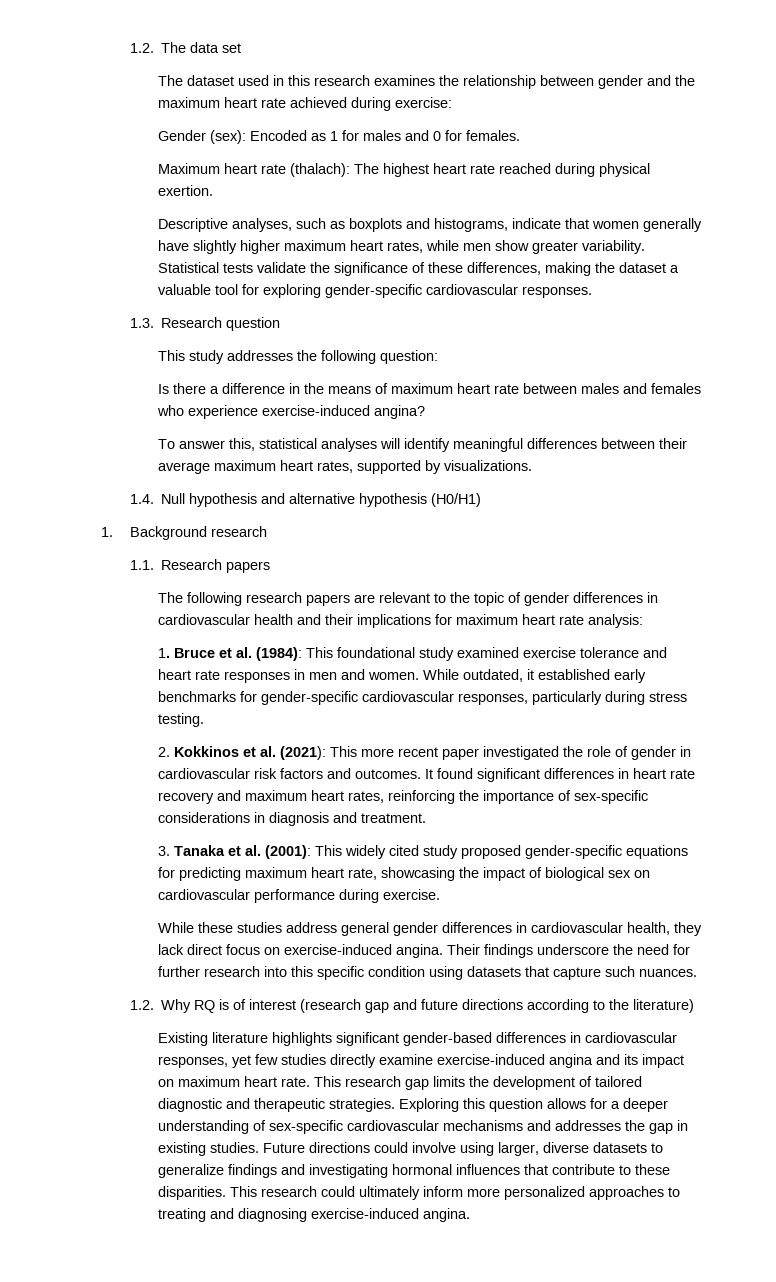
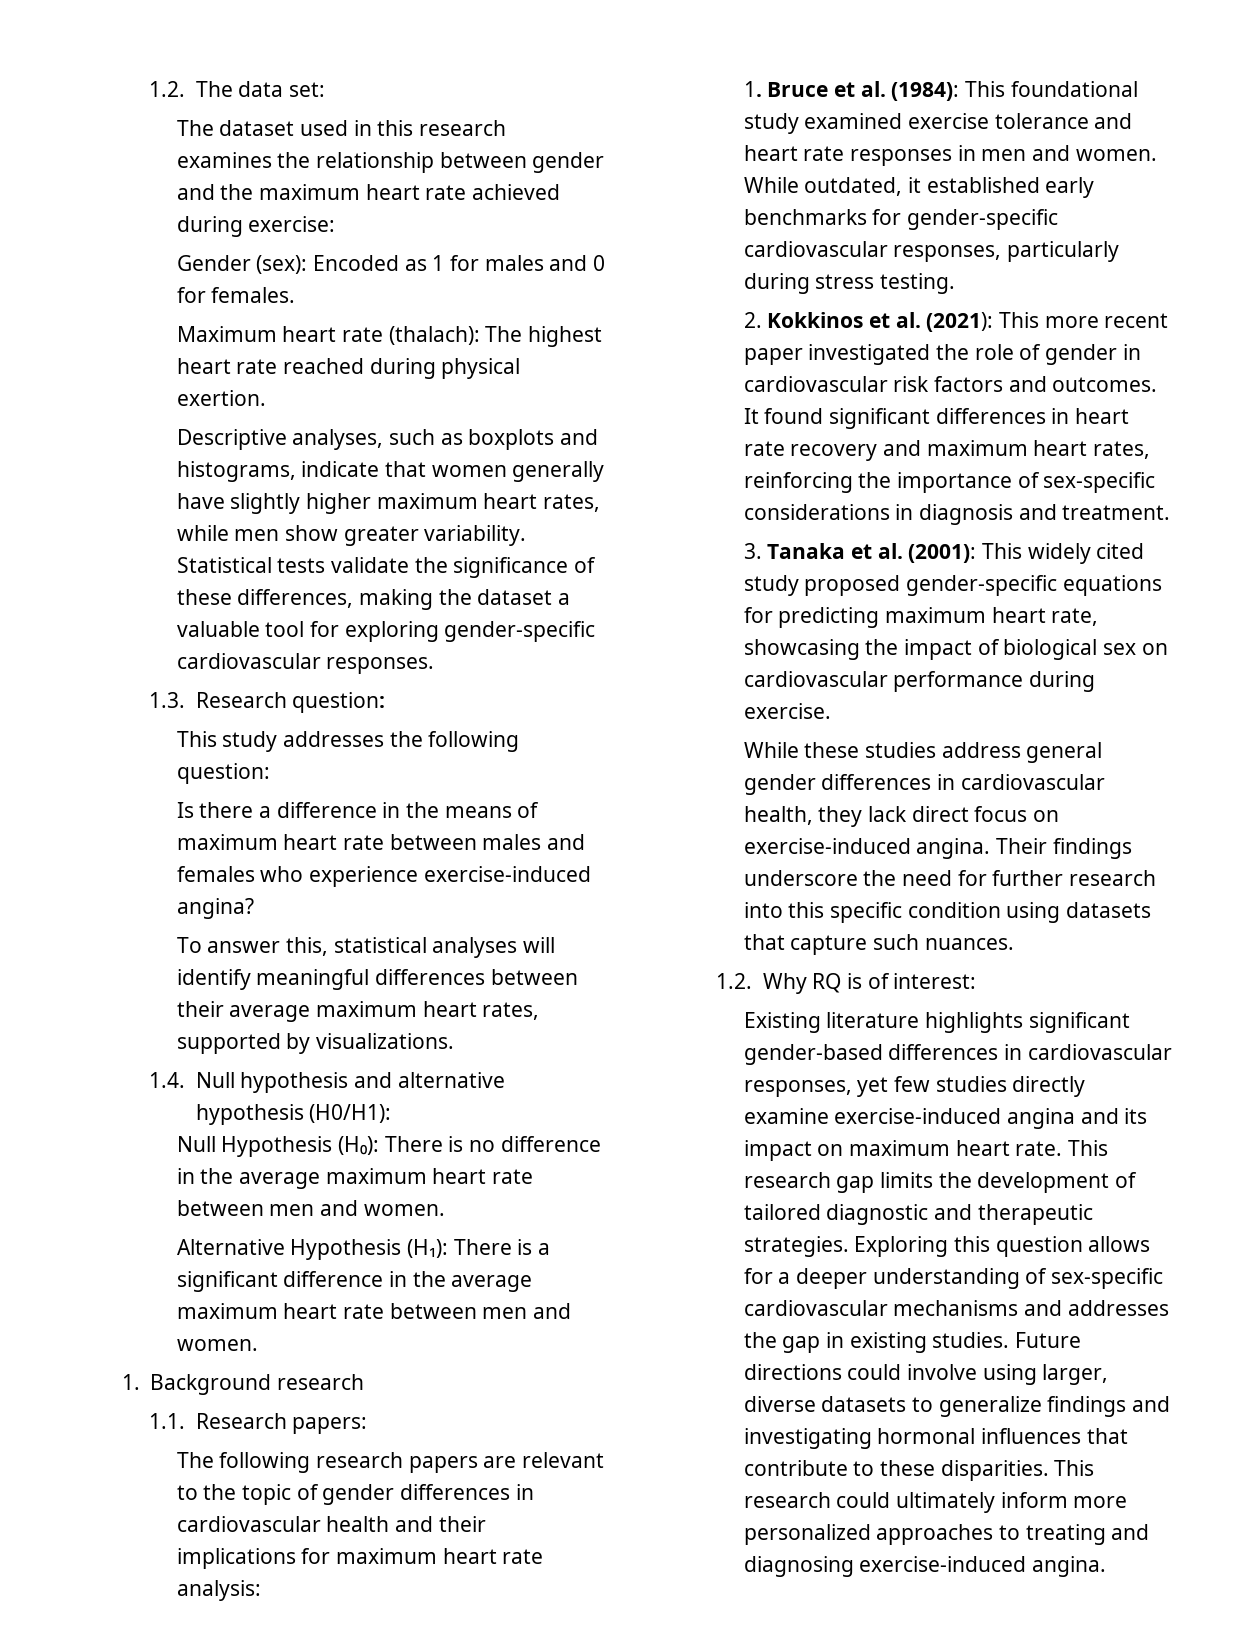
- 1.2. The data set
+ 1.2. The data set:
- 1.3. Research question
+ 1.3. Research question:
- 1.4. Null hypothesis and alternative hypothesis (H0/H1)
+ 1.4. Null hypothesis and alternative hypothesis (H0/H1):
+ Null Hypothesis (H₀): There is no difference in the average maximum heart rate between men and women.
+ Alternative Hypothesis (H₁): There is a significant difference in the average maximum heart rate between men and women.
- 1.1. Research papers
+ 1.1. Research papers:
- 1.2. Why RQ is of interest (research gap and future directions according to the literature)
+ 1.2. Why RQ is of interest:

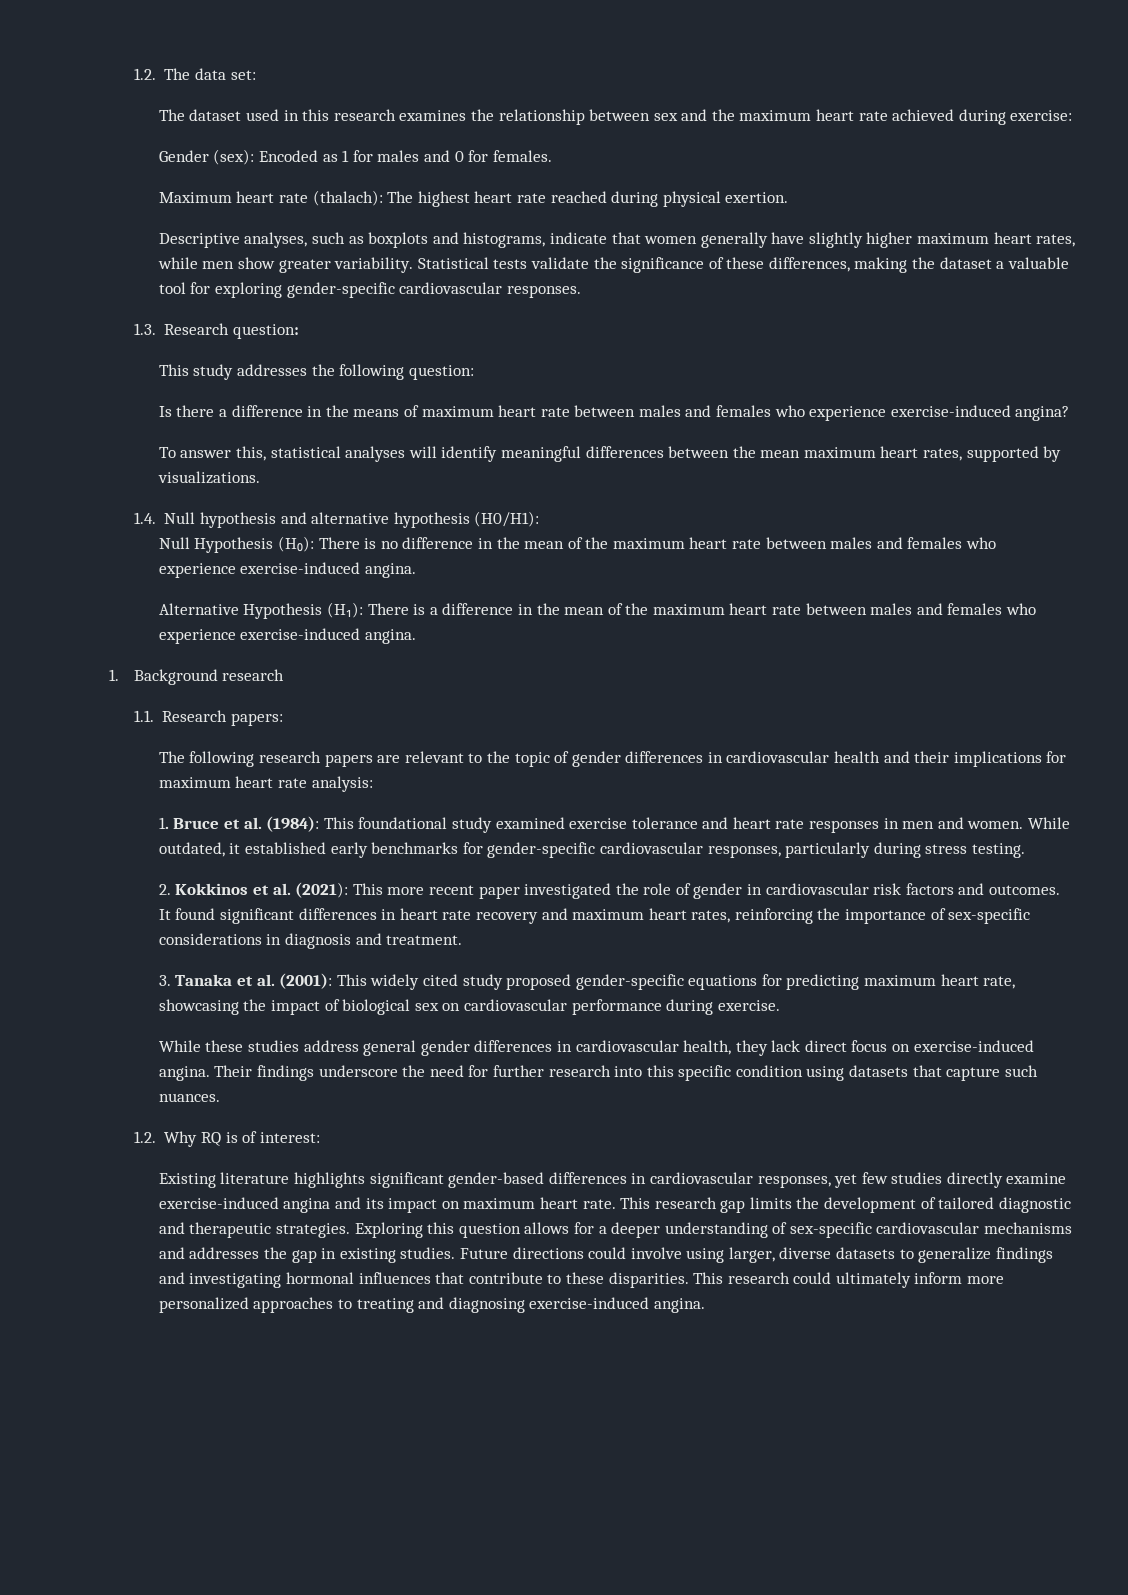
- The dataset used in this research examines the relationship between gender and the maximum heart rate achieved during exercise:
+ The dataset used in this research examines the relationship between sex and the maximum heart rate achieved during exercise:
- To answer this, statistical analyses will identify meaningful differences between their average maximum heart rates, supported by visualizations.
+ To answer this, statistical analyses will identify meaningful differences between the mean maximum heart rates, supported by visualizations.
- Null Hypothesis (H₀): There is no difference in the average maximum heart rate between men and women.
+ Null Hypothesis (H₀): There is no difference in the mean of the maximum heart rate between males and females who experience exercise-induced angina.
- Alternative Hypothesis (H₁): There is a significant difference in the average maximum heart rate between men and women.
+ Alternative Hypothesis (H₁): There is a difference in the mean of the maximum heart rate between males and females who experience exercise-induced angina.

